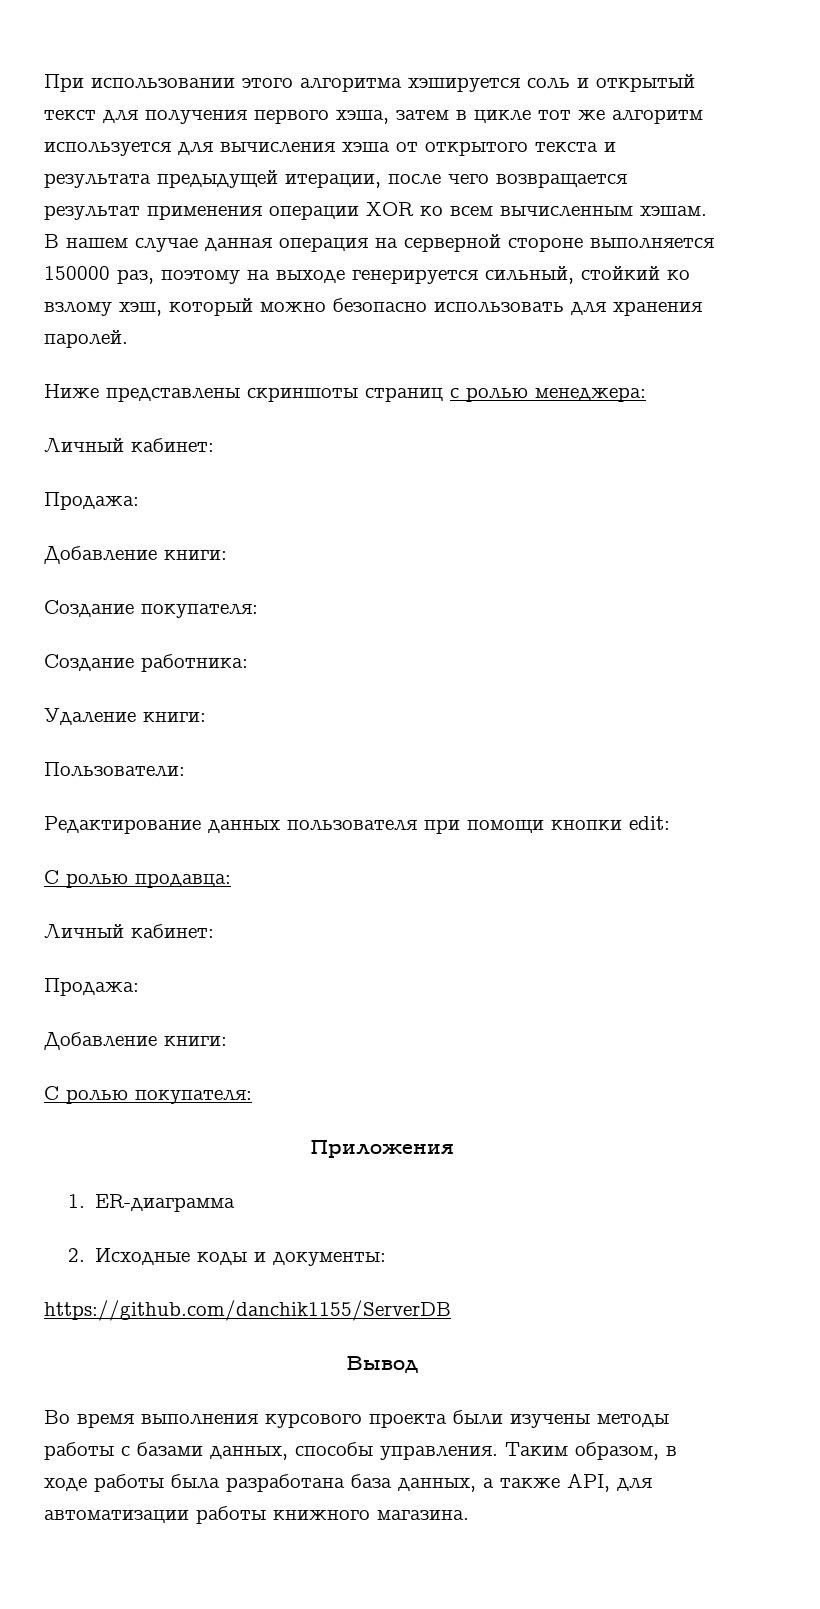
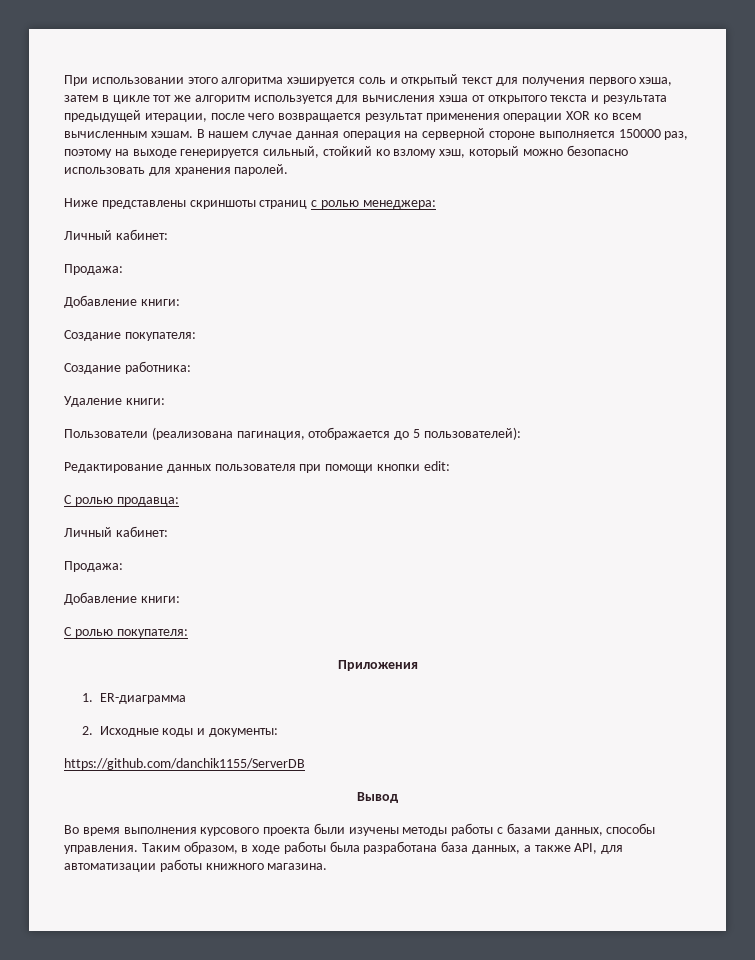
- Пользователи:
+ Пользователи (реализована пагинация, отображается до 5 пользователей):

